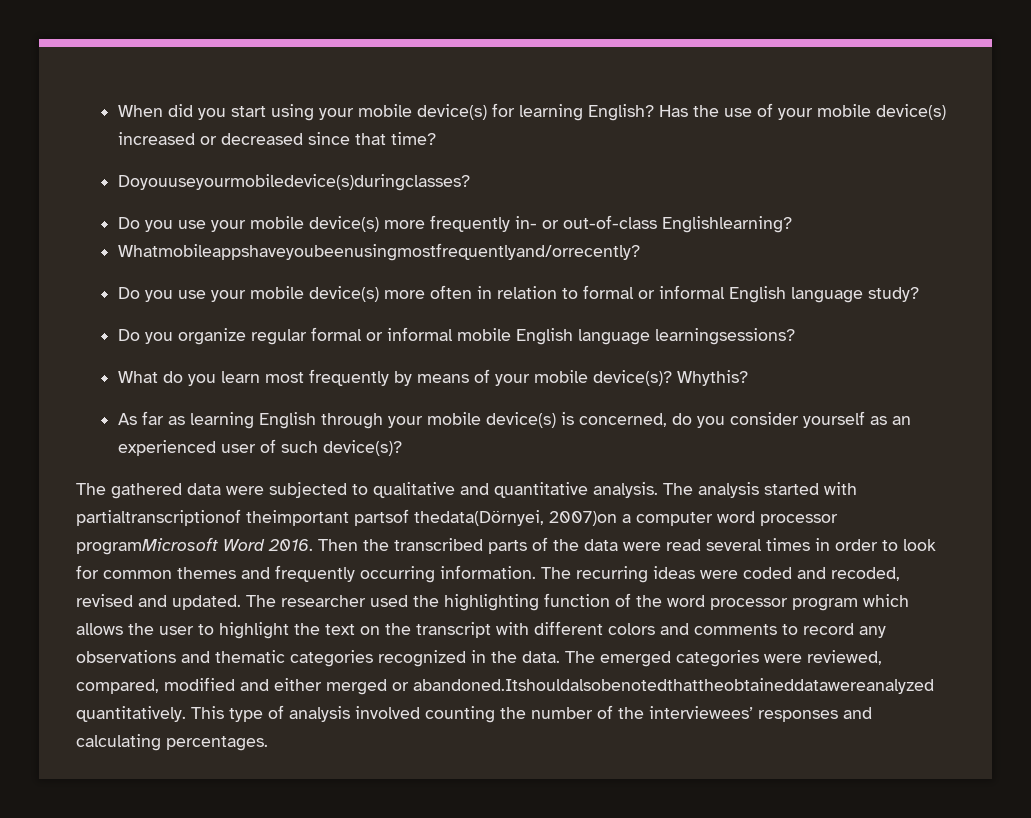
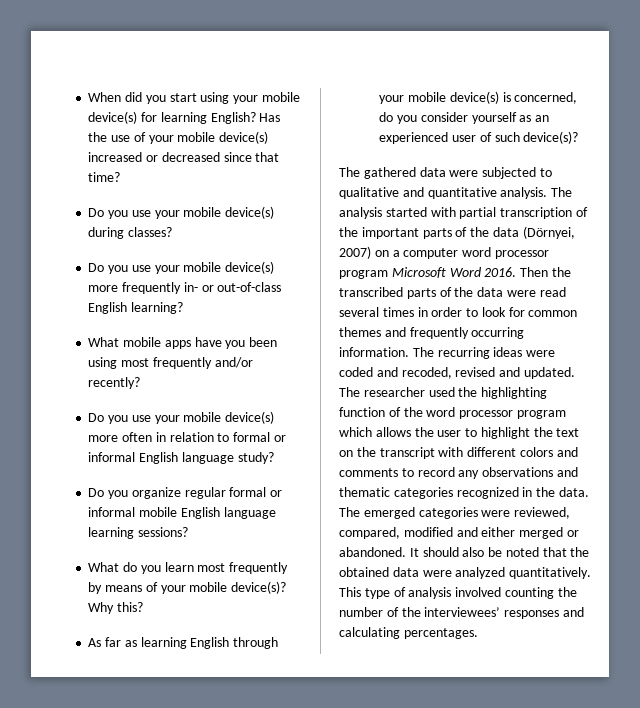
- Doyouuseyourmobiledevice(s)duringclasses?
+ Do you use your mobile device(s) during classes?
- Do you use your mobile device(s) more frequently in- or out-of-class Englishlearning?
- Whatmobileappshaveyoubeenusingmostfrequentlyand/orrecently?
+ Do you use your mobile device(s) more frequently in- or out-of-class English learning?
+ What mobile apps have you been using most frequently and/or recently?
- Do you organize regular formal or informal mobile English language learningsessions?
+ Do you organize regular formal or informal mobile English language learning sessions?
- Whythis?
+ Why this?
- The analysis started with partialtranscriptionof theimportant partsof thedata(Dörnyei, 2007)on a computer word processor programMicrosoft Word 2016.
+ The analysis started with partial transcription of the important parts of the data (Dörnyei, 2007) on a computer word processor program Microsoft Word 2016.
- The emerged categories were reviewed, compared, modified and either merged or abandoned.Itshouldalsobenotedthattheobtaineddatawereanalyzed quantitatively.
+ The emerged categories were reviewed, compared, modified and either merged or abandoned. It should also be noted that the obtained data were analyzed quantitatively.

